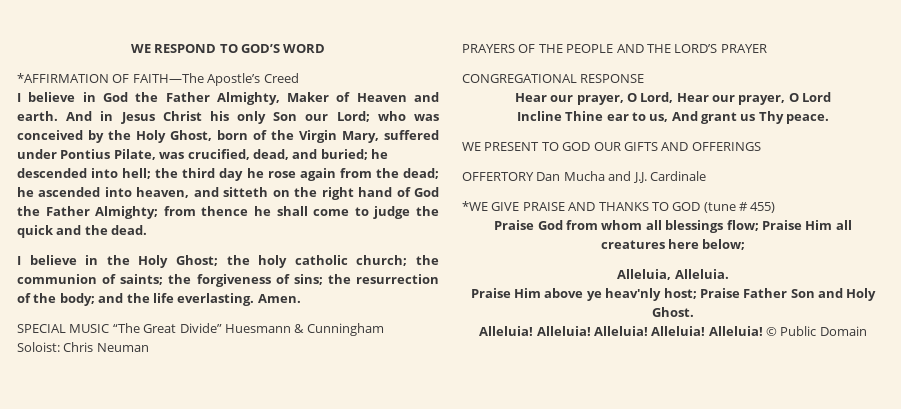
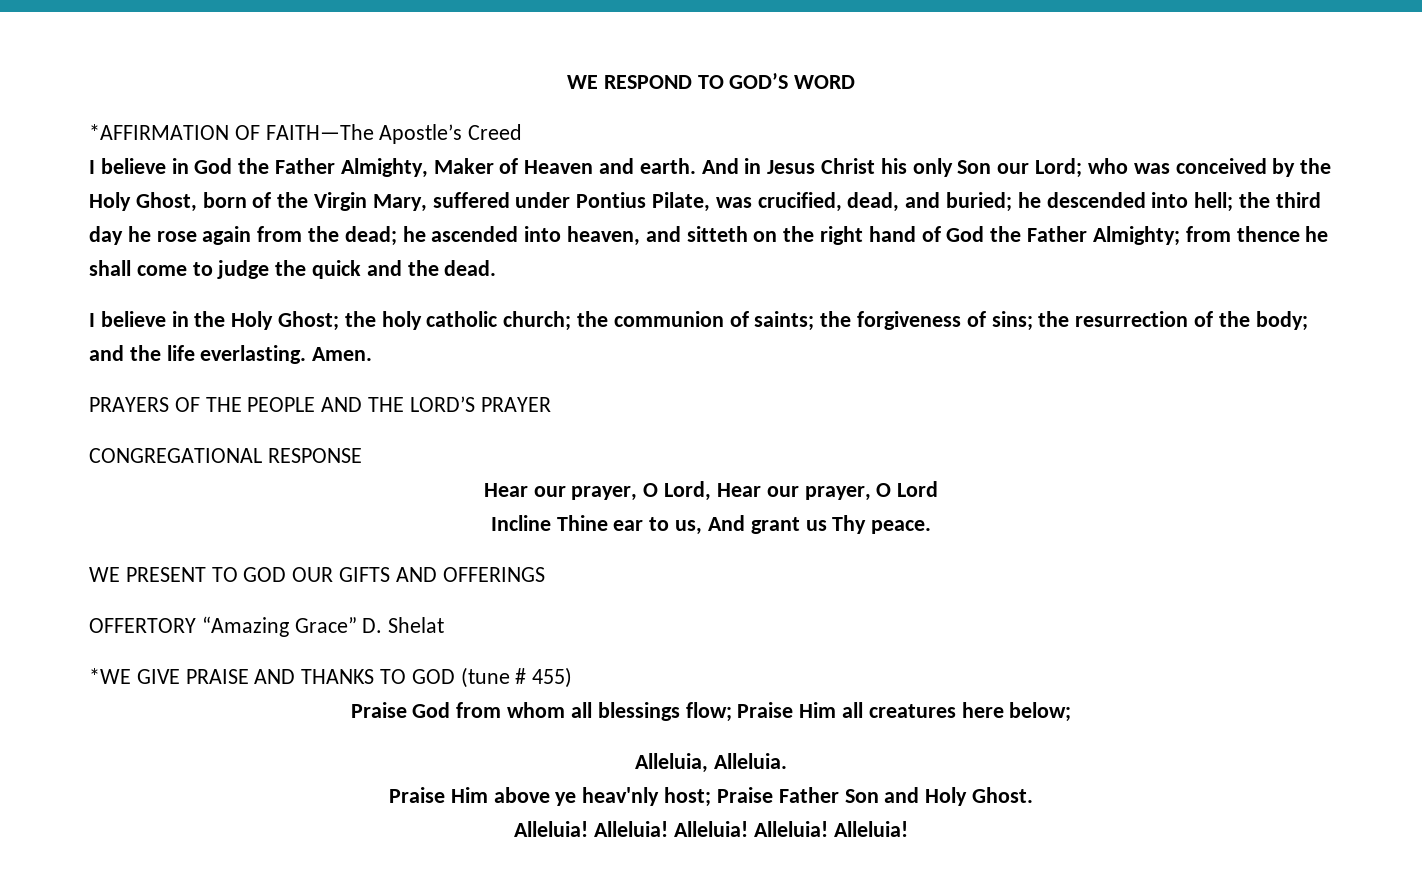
- SPECIAL MUSIC “The Great Divide” Huesmann & Cunningham
- Soloist: Chris Neuman
- OFFERTORY Dan Mucha and J.J. Cardinale
+ OFFERTORY “Amazing Grace” D. Shelat
- © Public Domain

